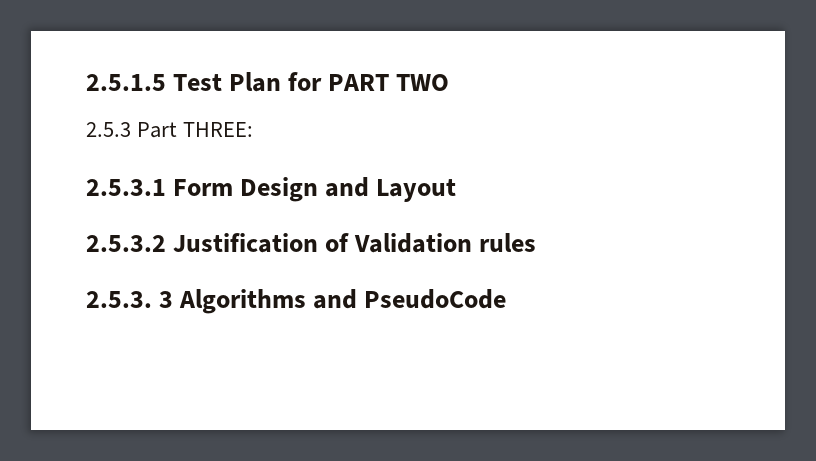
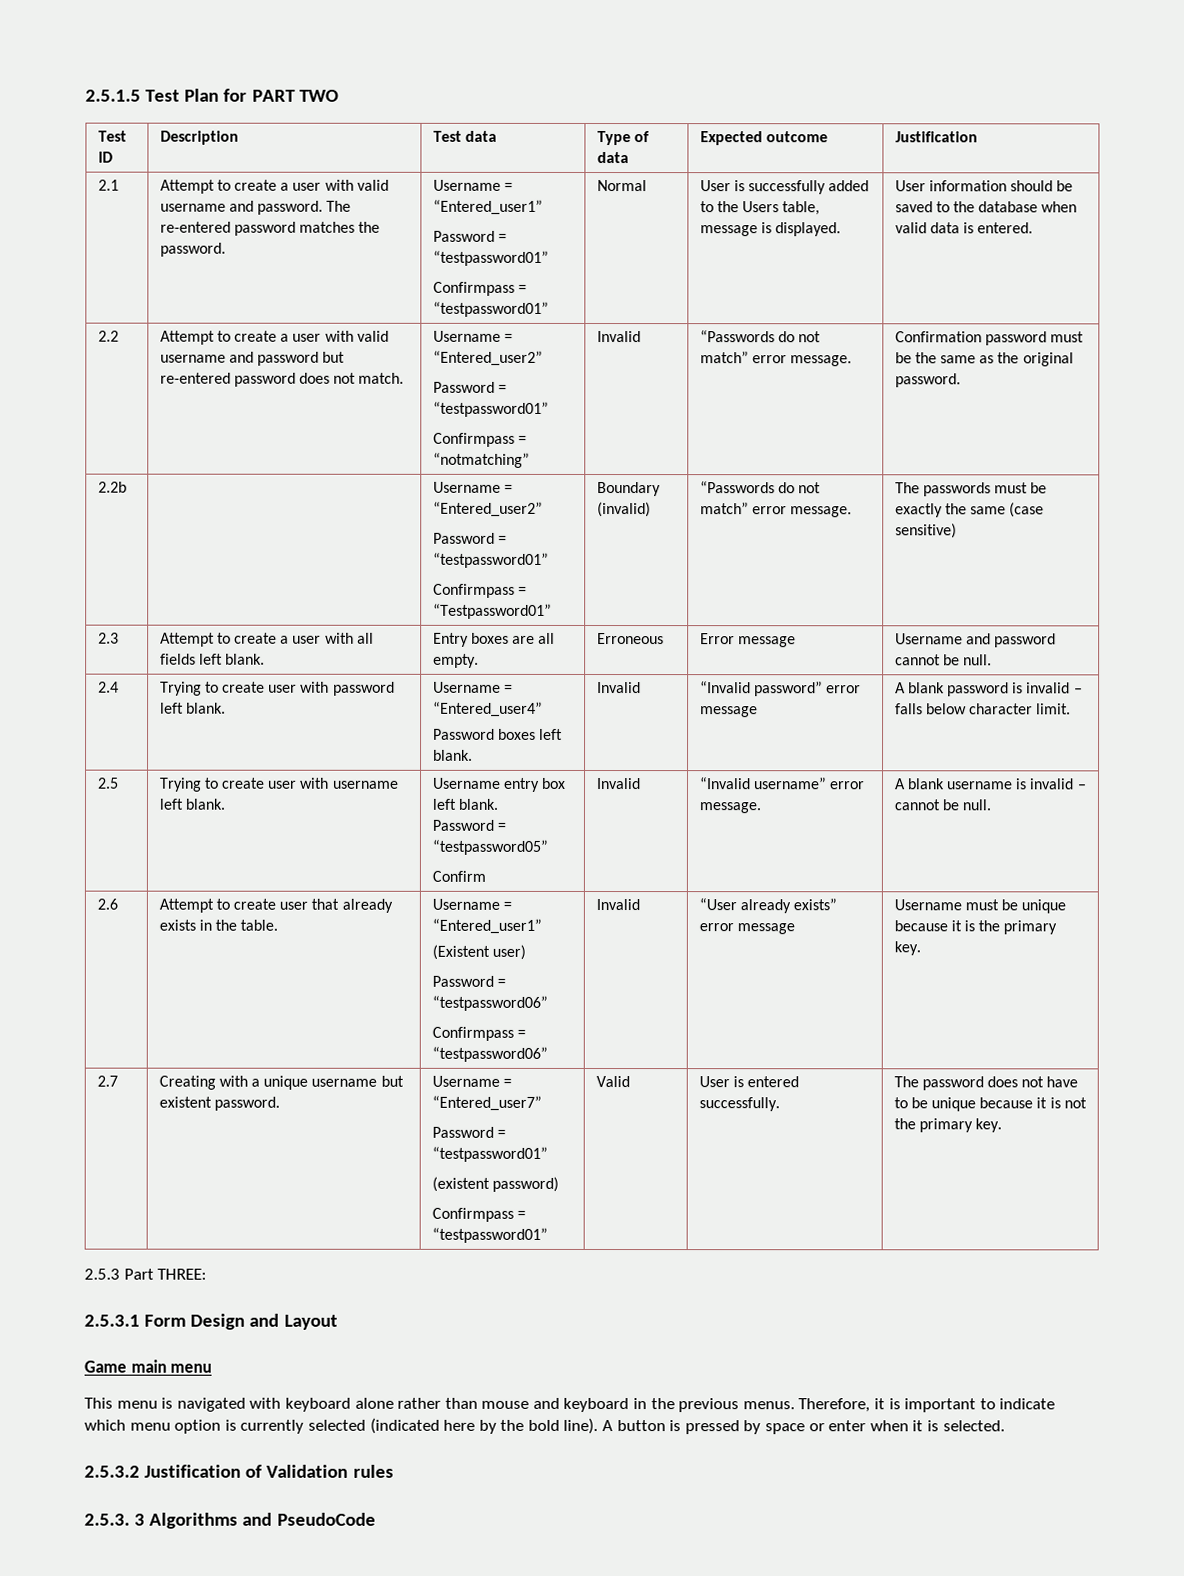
+ Test ID | Description | Test data | Type of data | Expected outcome | Justification
+ 2.1 | Attempt to create a user with valid username and password. The re-entered password matches the password. | Username = “Entered_user1”
+ Password = “testpassword01”
+ Confirmpass = “testpassword01” | Normal | User is successfully added to the Users table, message is displayed. | User information should be saved to the database when valid data is entered.
+ 2.2 | Attempt to create a user with valid username and password but re-entered password does not match. | Username = “Entered_user2”
+ Password = “testpassword01”
+ Confirmpass = “notmatching” | Invalid | “Passwords do not match” error message. | Confirmation password must be the same as the original password.
+ 2.2b | | Username = “Entered_user2”
+ Password = “testpassword01”
+ Confirmpass = “Testpassword01” | Boundary (invalid) | “Passwords do not match” error message. | The passwords must be exactly the same (case sensitive)
+ 2.3 | Attempt to create a user with all fields left blank. | Entry boxes are all empty. | Erroneous | Error message | Username and password cannot be null.
+ 2.4 | Trying to create user with password left blank. | Username = “Entered_user4”
+ Password boxes left blank. | Invalid | “Invalid password” error message | A blank password is invalid – falls below character limit.
+ 2.5 | Trying to create user with username left blank. | Username entry box left blank.
+ Password = “testpassword05”
+ Confirm | Invalid | “Invalid username” error message. | A blank username is invalid – cannot be null.
+ 2.6 | Attempt to create user that already exists in the table. | Username = “Entered_user1”
+ (Existent user)
+ Password = “testpassword06”
+ Confirmpass = “testpassword06” | Invalid | “User already exists” error message | Username must be unique because it is the primary key.
+ 2.7 | Creating with a unique username but existent password. | Username = “Entered_user7”
+ Password = “testpassword01”
+ (existent password)
+ Confirmpass = “testpassword01” | Valid | User is entered successfully. | The password does not have to be unique because it is not the primary key.
+ Game main menu
+ This menu is navigated with keyboard alone rather than mouse and keyboard in the previous menus. Therefore, it is important to indicate which menu option is currently selected (indicated here by the bold line). A button is pressed by space or enter when it is selected.

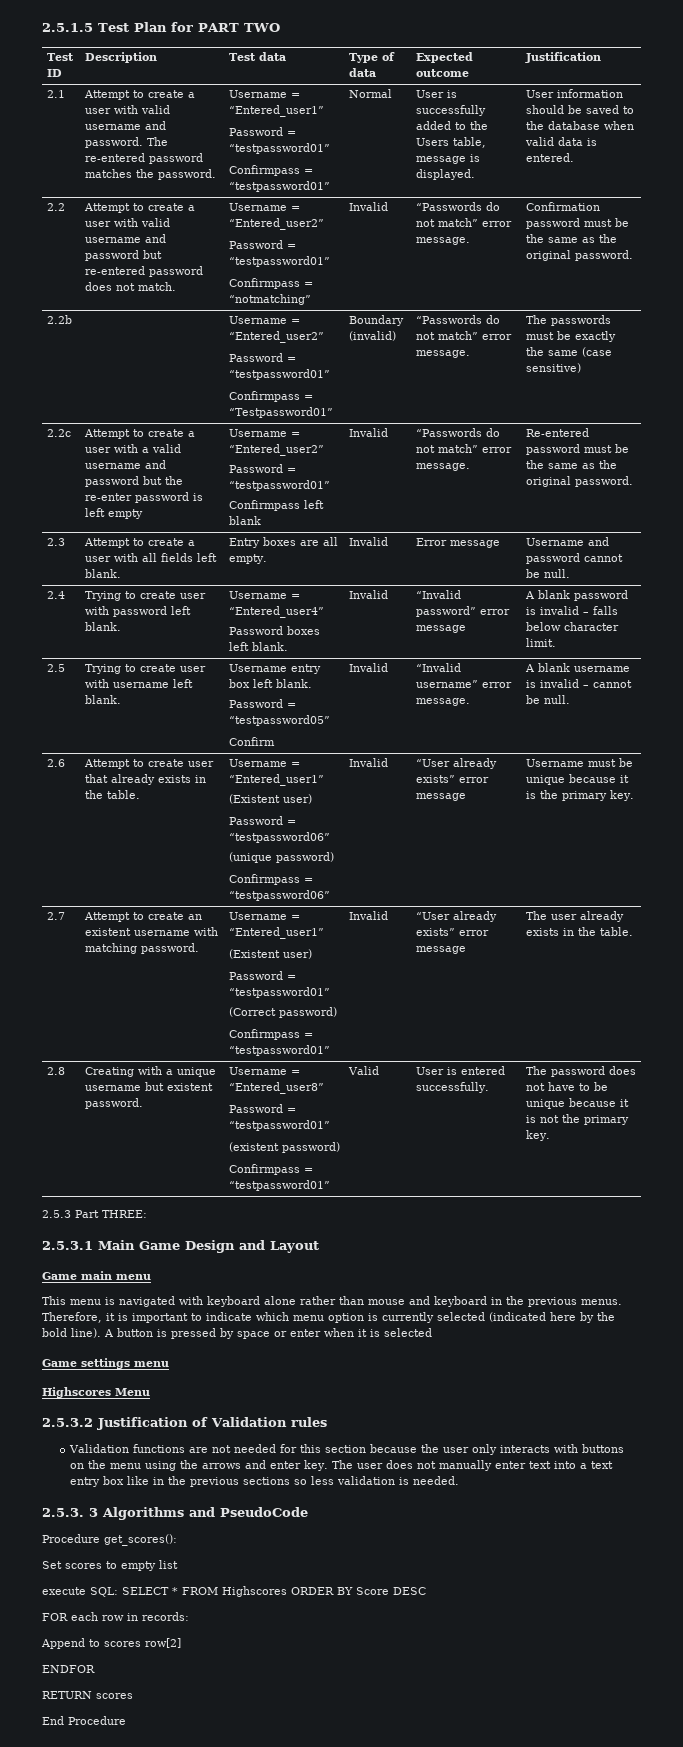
+ 2.2c | Attempt to create a user with a valid username and password but the re-enter password is left empty | Username = “Entered_user2”
+ Password = “testpassword01”
+ Confirmpass left blank | Invalid | “Passwords do not match” error message. | Re-entered password must be the same as the original password.
- 2.3 | Attempt to create a user with all fields left blank. | Entry boxes are all empty. | Erroneous | Error message | Username and password cannot be null.
+ 2.3 | Attempt to create a user with all fields left blank. | Entry boxes are all empty. | Invalid | Error message | Username and password cannot be null.
  2.6 | Attempt to create user that already exists in the table. | Username = “Entered_user1”
  (Existent user)
  Password = “testpassword06”
+ (unique password)
- 2.7 | Creating with a unique username but existent password. | Username = “Entered_user7”
+ 2.7 | Attempt to create an existent username with matching password. | Username = “Entered_user1”
+ (Existent user)
+ Password = “testpassword01”
+ (Correct password)
+ Confirmpass = “testpassword01” | Invalid | “User already exists” error message | The user already exists in the table.
+ 2.8 | Creating with a unique username but existent password. | Username = “Entered_user8”
- 2.5.3.1 Form Design and Layout
+ 2.5.3.1 Main Game Design and Layout
- A button is pressed by space or enter when it is selected.
+ A button is pressed by space or enter when it is selected
+ Game settings menu
+ Highscores Menu
+ Validation functions are not needed for this section because the user only interacts with buttons on the menu using the arrows and enter key. The user does not manually enter text into a text entry box like in the previous sections so less validation is needed.
+ Procedure get_scores():
+ Set scores to empty list
+ execute SQL: SELECT * FROM Highscores ORDER BY Score DESC
+ FOR each row in records:
+ Append to scores row[2]
+ ENDFOR
+ RETURN scores
+ End Procedure

